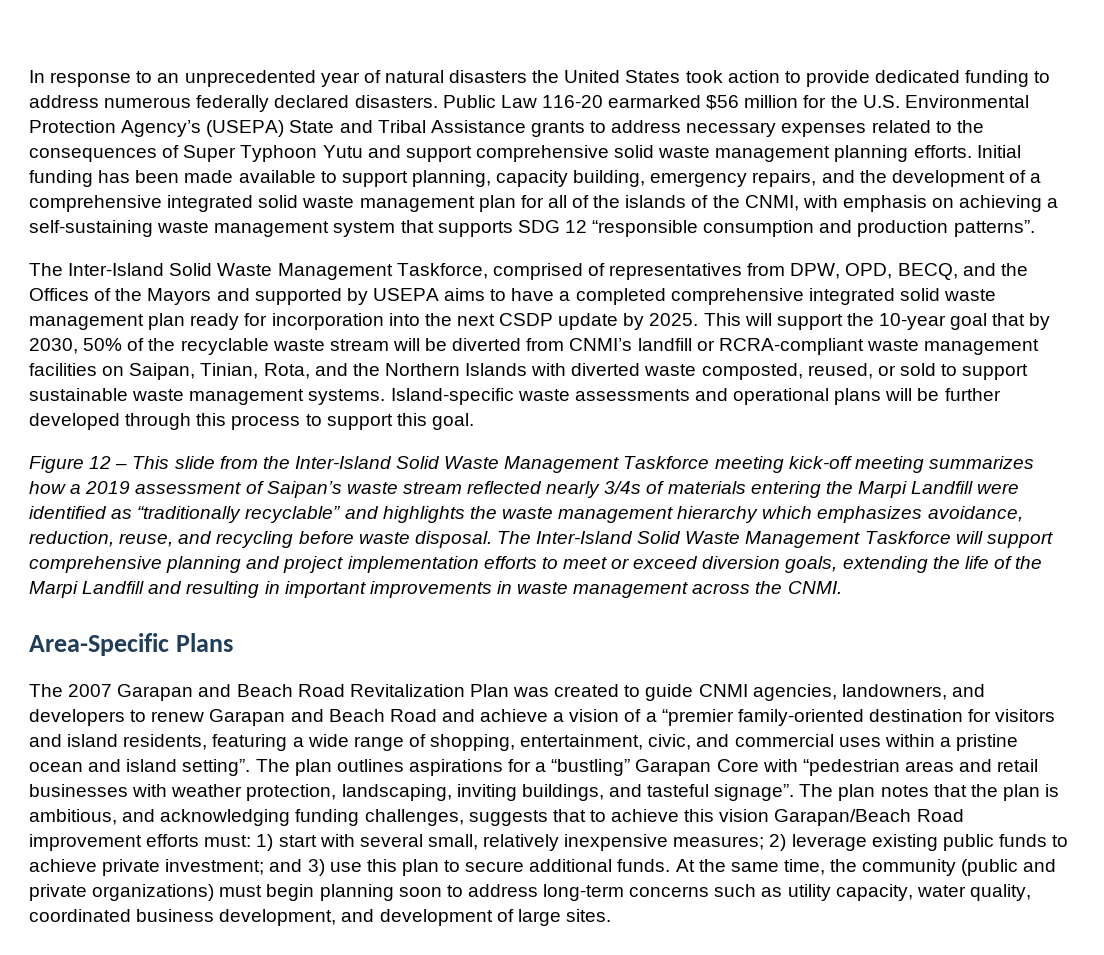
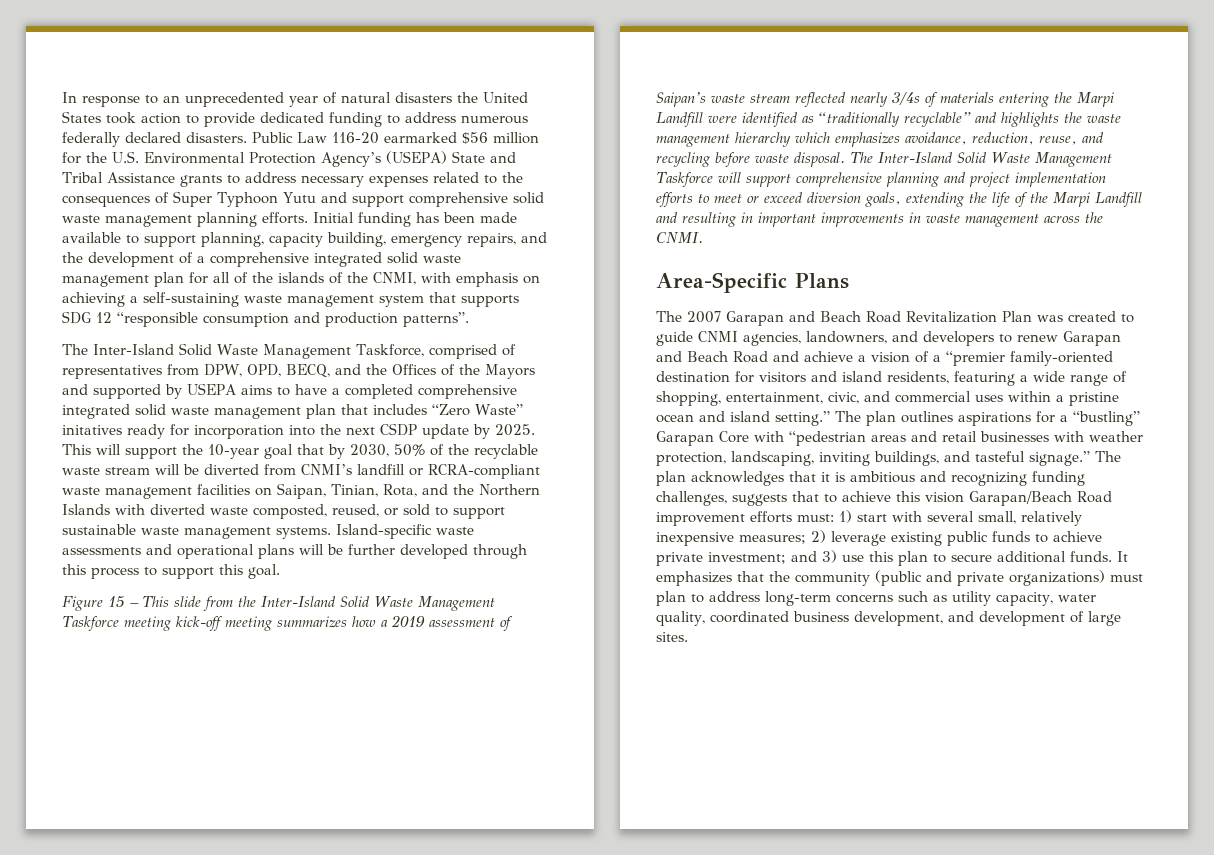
- The Inter-Island Solid Waste Management Taskforce, comprised of representatives from DPW, OPD, BECQ, and the Offices of the Mayors and supported by USEPA aims to have a completed comprehensive integrated solid waste management plan ready for incorporation into the next CSDP update by 2025.
+ The Inter-Island Solid Waste Management Taskforce, comprised of representatives from DPW, OPD, BECQ, and the Offices of the Mayors and supported by USEPA aims to have a completed comprehensive integrated solid waste management plan that includes “Zero Waste” initatives ready for incorporation into the next CSDP update by 2025.
- Figure 12 – This slide from the Inter-Island Solid Waste Management Taskforce meeting kick-off meeting summarizes how a 2019 assessment of Saipan’s waste stream reflected nearly 3/4s of materials entering the Marpi Landfill were identified as “traditionally recyclable” and highlights the waste management hierarchy which emphasizes avoidance, reduction, reuse, and recycling before waste disposal.
+ Figure 15 – This slide from the Inter-Island Solid Waste Management Taskforce meeting kick-off meeting summarizes how a 2019 assessment of Saipan’s waste stream reflected nearly 3/4s of materials entering the Marpi Landfill were identified as “traditionally recyclable” and highlights the waste management hierarchy which emphasizes avoidance, reduction, reuse, and recycling before waste disposal.
- The 2007 Garapan and Beach Road Revitalization Plan was created to guide CNMI agencies, landowners, and developers to renew Garapan and Beach Road and achieve a vision of a “premier family-oriented destination for visitors and island residents, featuring a wide range of shopping, entertainment, civic, and commercial uses within a pristine ocean and island setting”.
+ The 2007 Garapan and Beach Road Revitalization Plan was created to guide CNMI agencies, landowners, and developers to renew Garapan and Beach Road and achieve a vision of a “premier family-oriented destination for visitors and island residents, featuring a wide range of shopping, entertainment, civic, and commercial uses within a pristine ocean and island setting.”
- The plan outlines aspirations for a “bustling” Garapan Core with “pedestrian areas and retail businesses with weather protection, landscaping, inviting buildings, and tasteful signage”. The plan notes that the plan is ambitious, and acknowledging funding challenges, suggests that to achieve this vision Garapan/Beach Road improvement efforts must:
+ The plan outlines aspirations for a “bustling” Garapan Core with “pedestrian areas and retail businesses with weather protection, landscaping, inviting buildings, and tasteful signage.” The plan acknowledges that it is ambitious and recognizing funding challenges, suggests that to achieve this vision Garapan/Beach Road improvement efforts must:
- At the same time, the community (public and private organizations) must begin planning soon to address long-term concerns such as utility capacity, water quality, coordinated business development, and development of large sites.
+ It emphasizes that the community (public and private organizations) must plan to address long-term concerns such as utility capacity, water quality, coordinated business development, and development of large sites.

